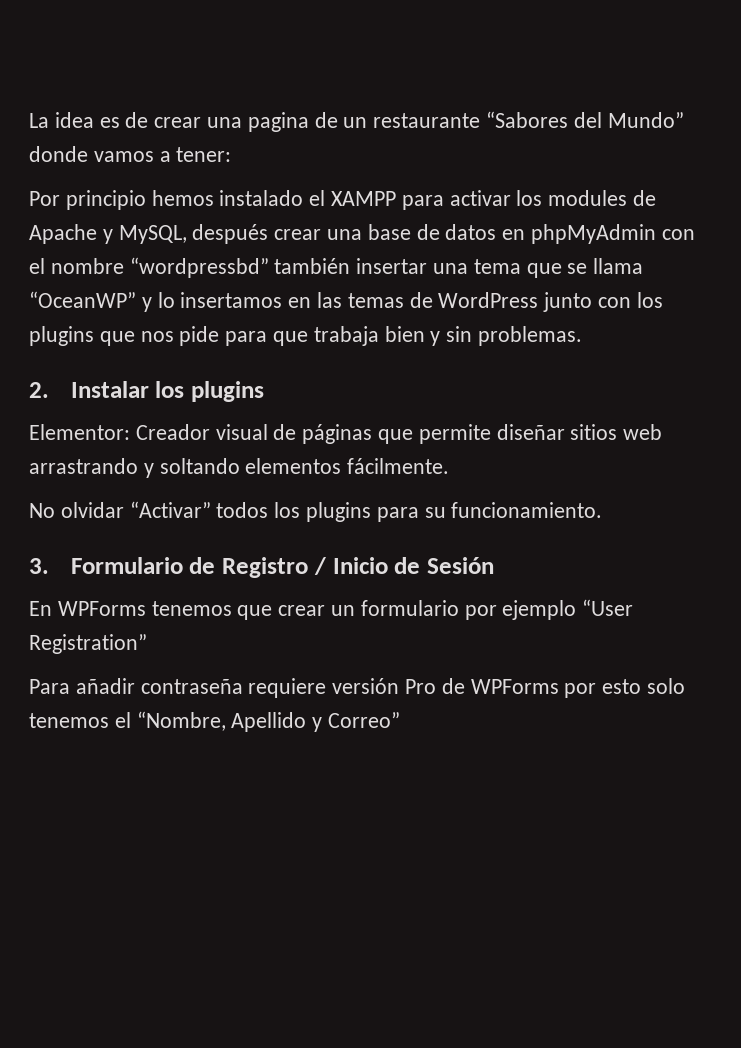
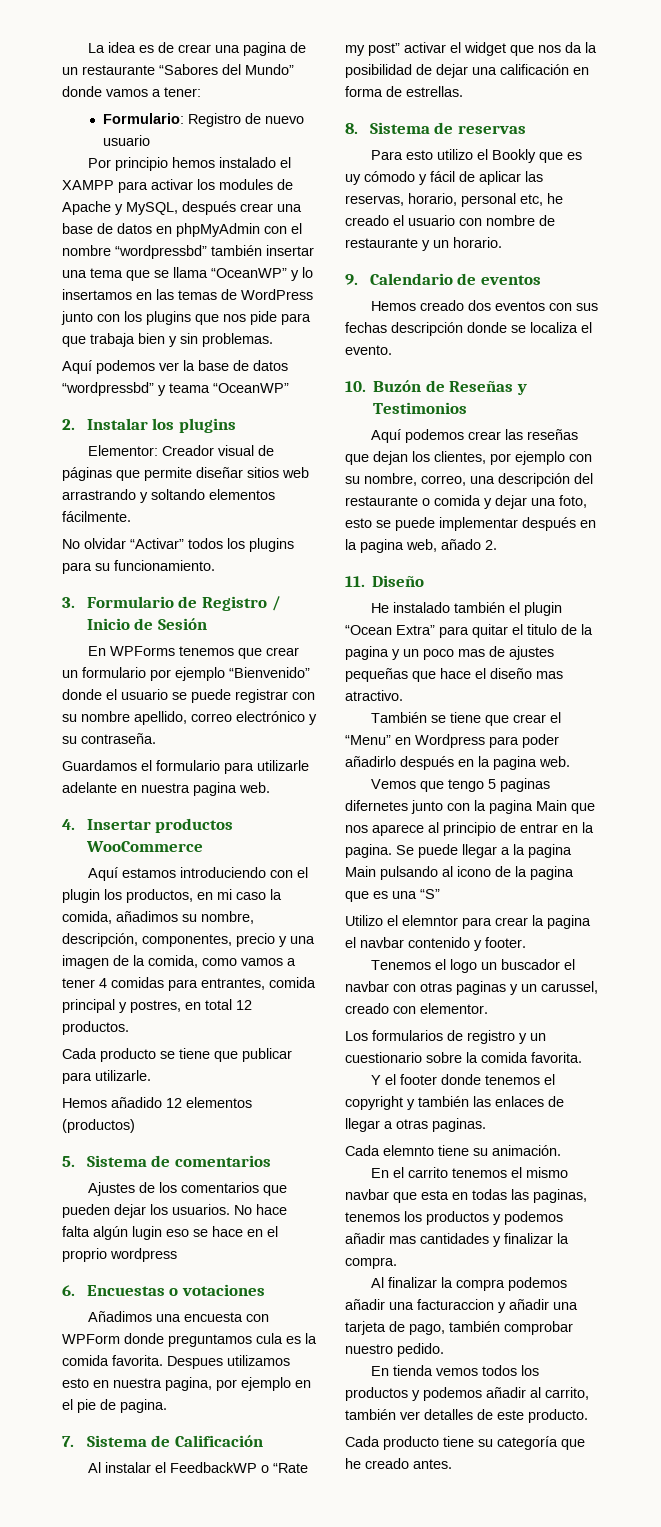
+ Formulario: Registro de nuevo usuario
+ Aquí podemos ver la base de datos “wordpressbd” y teama “OceanWP”
- En WPForms tenemos que crear un formulario por ejemplo “User Registration”
- Para añadir contraseña requiere versión Pro de WPForms por esto solo tenemos el “Nombre, Apellido y Correo”
+ En WPForms tenemos que crear un formulario por ejemplo “Bienvenido” donde el usuario se puede registrar con su nombre apellido, correo electrónico y su contraseña.
+ Guardamos el formulario para utilizarle adelante en nuestra pagina web.
+ 4. Insertar productos WooCommerce
+ Aquí estamos introduciendo con el plugin los productos, en mi caso la comida, añadimos su nombre, descripción, componentes, precio y una imagen de la comida, como vamos a tener 4 comidas para entrantes, comida principal y postres, en total 12 productos.
+ Cada producto se tiene que publicar para utilizarle.
+ Hemos añadido 12 elementos (productos)
+ 5. Sistema de comentarios
+ Ajustes de los comentarios que pueden dejar los usuarios. No hace falta algún lugin eso se hace en el proprio wordpress
+ 6. Encuestas o votaciones
+ Añadimos una encuesta con WPForm donde preguntamos cula es la comida favorita. Despues utilizamos esto en nuestra pagina, por ejemplo en el pie de pagina.
+ 7. Sistema de Calificación
+ Al instalar el FeedbackWP o “Rate my post” activar el widget que nos da la posibilidad de dejar una calificación en forma de estrellas.
+ 8. Sistema de reservas
+ Para esto utilizo el Bookly que es uy cómodo y fácil de aplicar las reservas, horario, personal etc, he creado el usuario con nombre de restaurante y un horario.
+ 9. Calendario de eventos
+ Hemos creado dos eventos con sus fechas descripción donde se localiza el evento.
+ 10. Buzón de Reseñas y Testimonios
+ Aquí podemos crear las reseñas que dejan los clientes, por ejemplo con su nombre, correo, una descripción del restaurante o comida y dejar una foto, esto se puede implementar después en la pagina web, añado 2.
+ 11. Diseño
+ He instalado también el plugin “Ocean Extra” para quitar el titulo de la pagina y un poco mas de ajustes pequeñas que hace el diseño mas atractivo.
+ También se tiene que crear el “Menu” en Wordpress para poder añadirlo después en la pagina web.
+ Vemos que tengo 5 paginas difernetes junto con la pagina Main que nos aparece al principio de entrar en la pagina. Se puede llegar a la pagina Main pulsando al icono de la pagina que es una “S”
+ Utilizo el elemntor para crear la pagina el navbar contenido y footer.
+ Tenemos el logo un buscador el navbar con otras paginas y un carussel, creado con elementor.
+ Los formularios de registro y un cuestionario sobre la comida favorita.
+ Y el footer donde tenemos el copyright y también las enlaces de llegar a otras paginas.
+ Cada elemnto tiene su animación.
+ En el carrito tenemos el mismo navbar que esta en todas las paginas, tenemos los productos y podemos añadir mas cantidades y finalizar la compra.
+ Al finalizar la compra podemos añadir una facturaccion y añadir una tarjeta de pago, también comprobar nuestro pedido.
+ En tienda vemos todos los productos y podemos añadir al carrito, también ver detalles de este producto.
+ Cada producto tiene su categoría que he creado antes.

